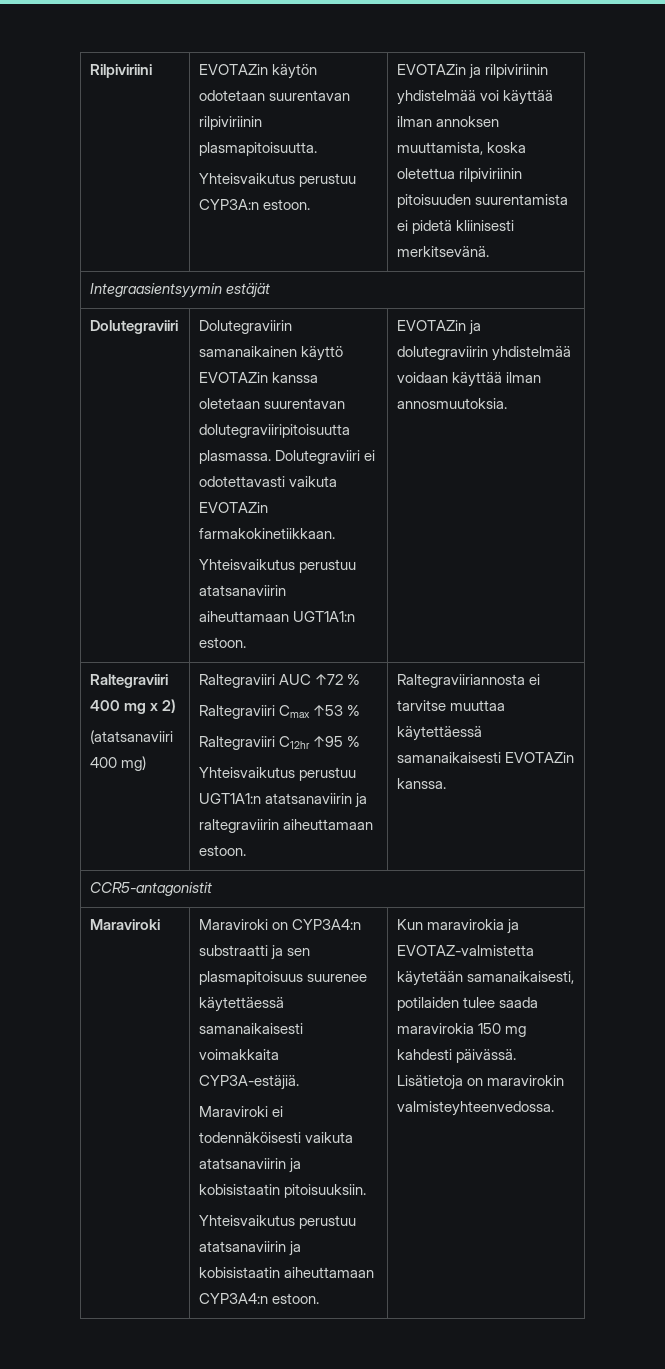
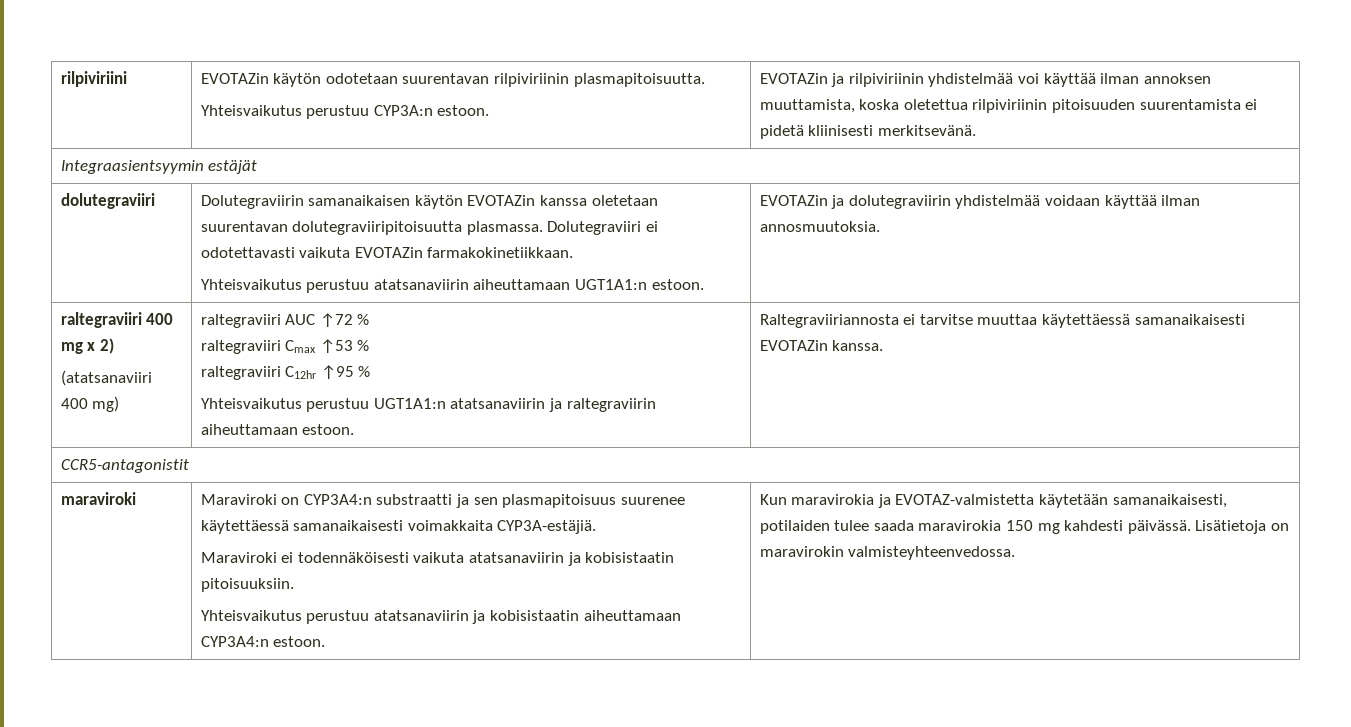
- Rilpiviriini | EVOTAZin käytön odotetaan suurentavan rilpiviriinin plasmapitoisuutta.
+ rilpiviriini | EVOTAZin käytön odotetaan suurentavan rilpiviriinin plasmapitoisuutta.
- Dolutegraviiri | Dolutegraviirin samanaikainen käyttö EVOTAZin kanssa oletetaan suurentavan dolutegraviiripitoisuutta plasmassa. Dolutegraviiri ei odotettavasti vaikuta EVOTAZin farmakokinetiikkaan.
+ dolutegraviiri | Dolutegraviirin samanaikaisen käytön EVOTAZin kanssa oletetaan suurentavan dolutegraviiripitoisuutta plasmassa. Dolutegraviiri ei odotettavasti vaikuta EVOTAZin farmakokinetiikkaan.
- Raltegraviiri 400 mg x 2)
- (atatsanaviiri 400 mg) | Raltegraviiri AUC ↑72 %
- Raltegraviiri Cmax ↑53 %
- Raltegraviiri C12hr ↑95 %
+ raltegraviiri 400 mg x 2)
+ (atatsanaviiri 400 mg) | raltegraviiri AUC ↑72 %
+ raltegraviiri Cmax ↑53 %
+ raltegraviiri C12hr ↑95 %
  CCR5-antagonistit
- Maraviroki
+ maraviroki

